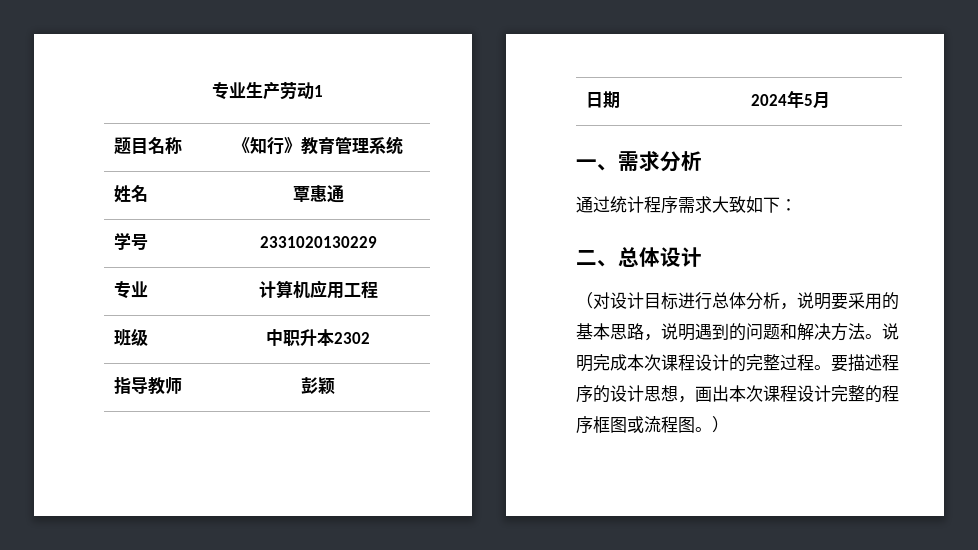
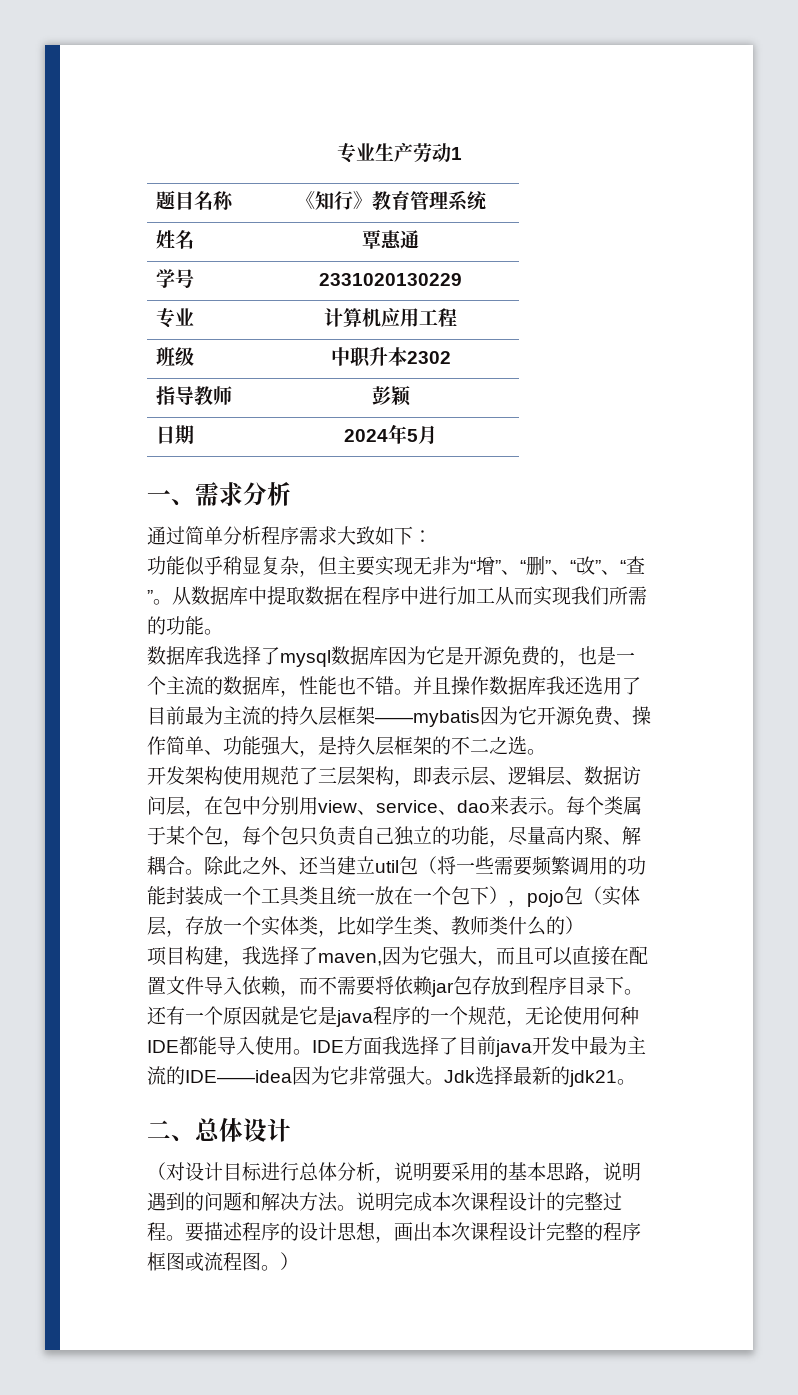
- 通过统计程序需求大致如下：
+ 通过简单分析程序需求大致如下：
+ 功能似乎稍显复杂，但主要实现无非为“增”、“删”、“改”、“查”。从数据库中提取数据在程序中进行加工从而实现我们所需的功能。
+ 数据库我选择了mysql数据库因为它是开源免费的，也是一个主流的数据库，性能也不错。并且操作数据库我还选用了目前最为主流的持久层框架——mybatis因为它开源免费、操作简单、功能强大，是持久层框架的不二之选。
+ 开发架构使用规范了三层架构，即表示层、逻辑层、数据访问层，在包中分别用view、service、dao来表示。每个类属于某个包，每个包只负责自己独立的功能，尽量高内聚、解耦合。除此之外、还当建立util包（将一些需要频繁调用的功能封装成一个工具类且统一放在一个包下），pojo包（实体层，存放一个实体类，比如学生类、教师类什么的）
+ 项目构建，我选择了maven,因为它强大，而且可以直接在配置文件导入依赖，而不需要将依赖jar包存放到程序目录下。还有一个原因就是它是java程序的一个规范，无论使用何种IDE都能导入使用。IDE方面我选择了目前java开发中最为主流的IDE——idea因为它非常强大。Jdk选择最新的jdk21。

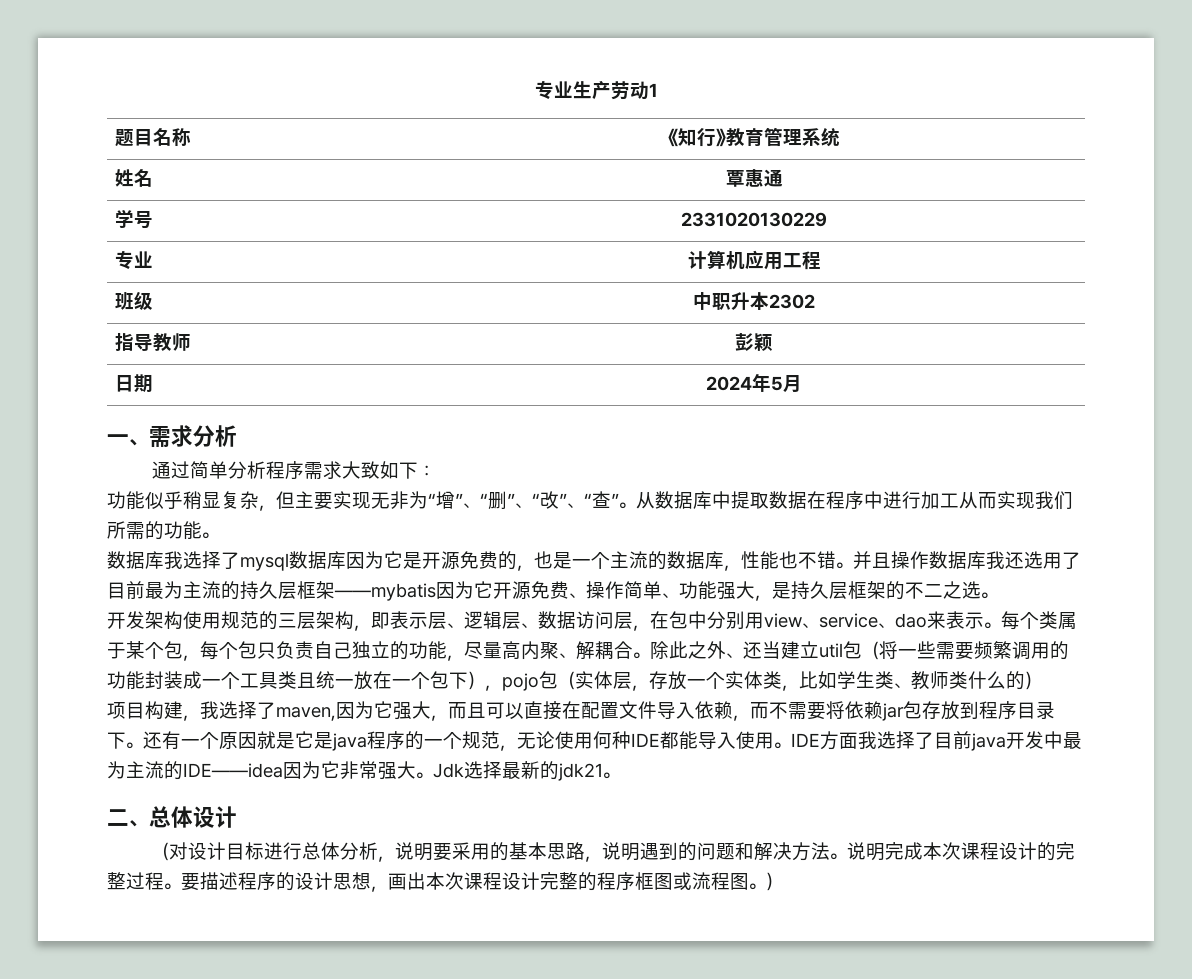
- 开发架构使用规范了三层架构，即表示层、逻辑层、数据访问层，在包中分别用view、service、dao来表示。
+ 开发架构使用规范的三层架构，即表示层、逻辑层、数据访问层，在包中分别用view、service、dao来表示。

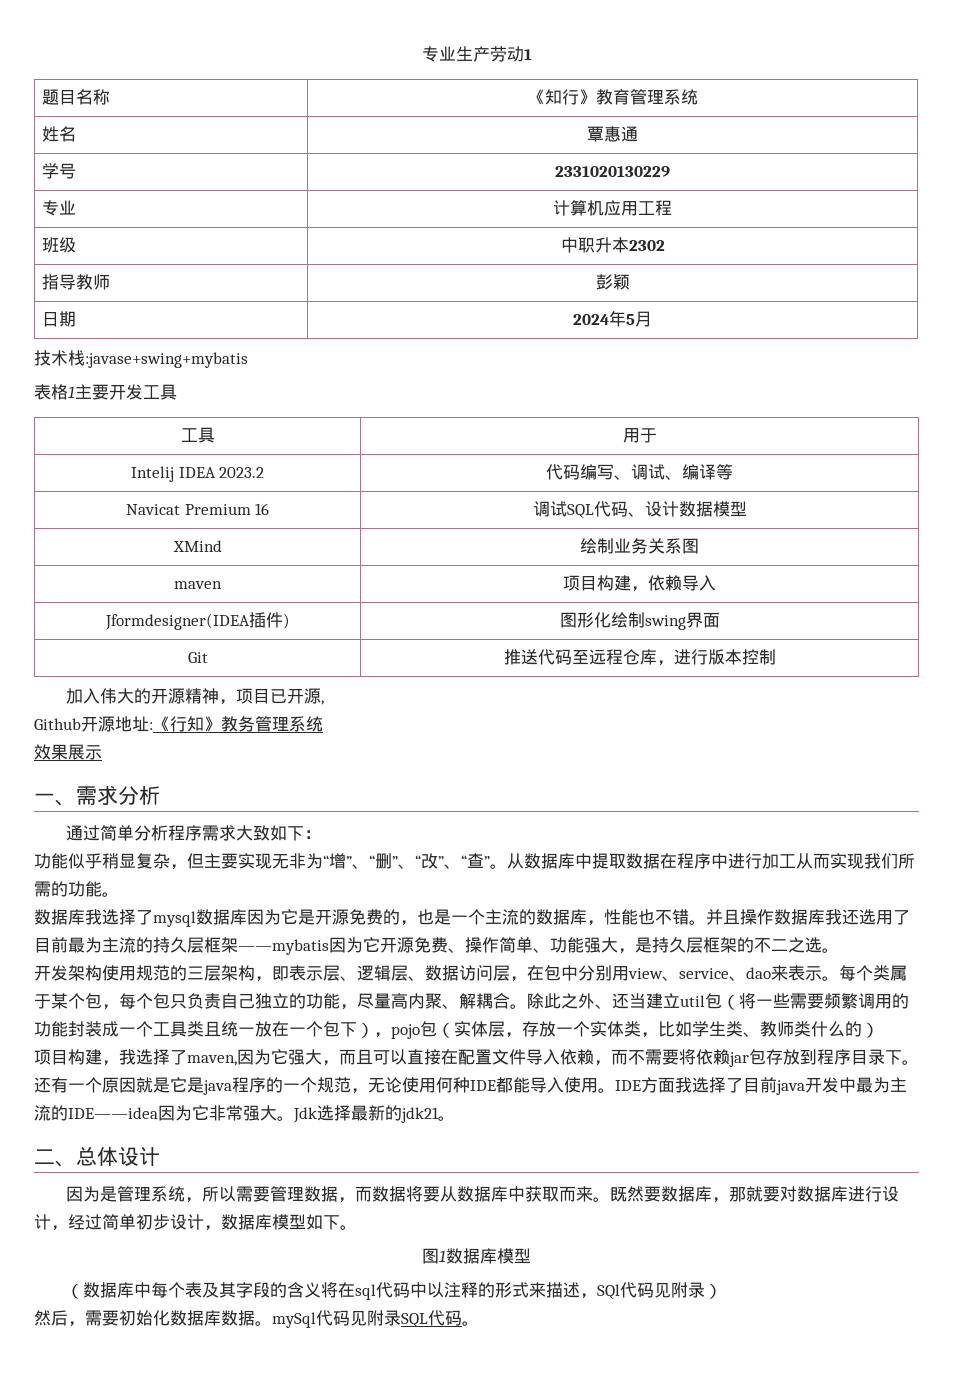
+ 技术栈:javase+swing+mybatis
+ 表格1主要开发工具
+ 工具 | 用于
+ Intelij IDEA 2023.2 | 代码编写、调试、编译等
+ Navicat Premium 16 | 调试SQL代码、设计数据模型
+ XMind | 绘制业务关系图
+ maven | 项目构建，依赖导入
+ Jformdesigner(IDEA插件) | 图形化绘制swing界面
+ Git | 推送代码至远程仓库，进行版本控制
+ 加入伟大的开源精神，项目已开源,
+ Github开源地址:《行知》教务管理系统
+ 效果展示
- （对设计目标进行总体分析，说明要采用的基本思路，说明遇到的问题和解决方法。说明完成本次课程设计的完整过程。要描述程序的设计思想，画出本次课程设计完整的程序框图或流程图。）
+ 因为是管理系统，所以需要管理数据，而数据将要从数据库中获取而来。既然要数据库，那就要对数据库进行设计，经过简单初步设计，数据库模型如下。
+ 图1数据库模型
+ （数据库中每个表及其字段的含义将在sql代码中以注释的形式来描述，SQl代码见附录）
+ 然后，需要初始化数据库数据。mySql代码见附录SQL代码。

